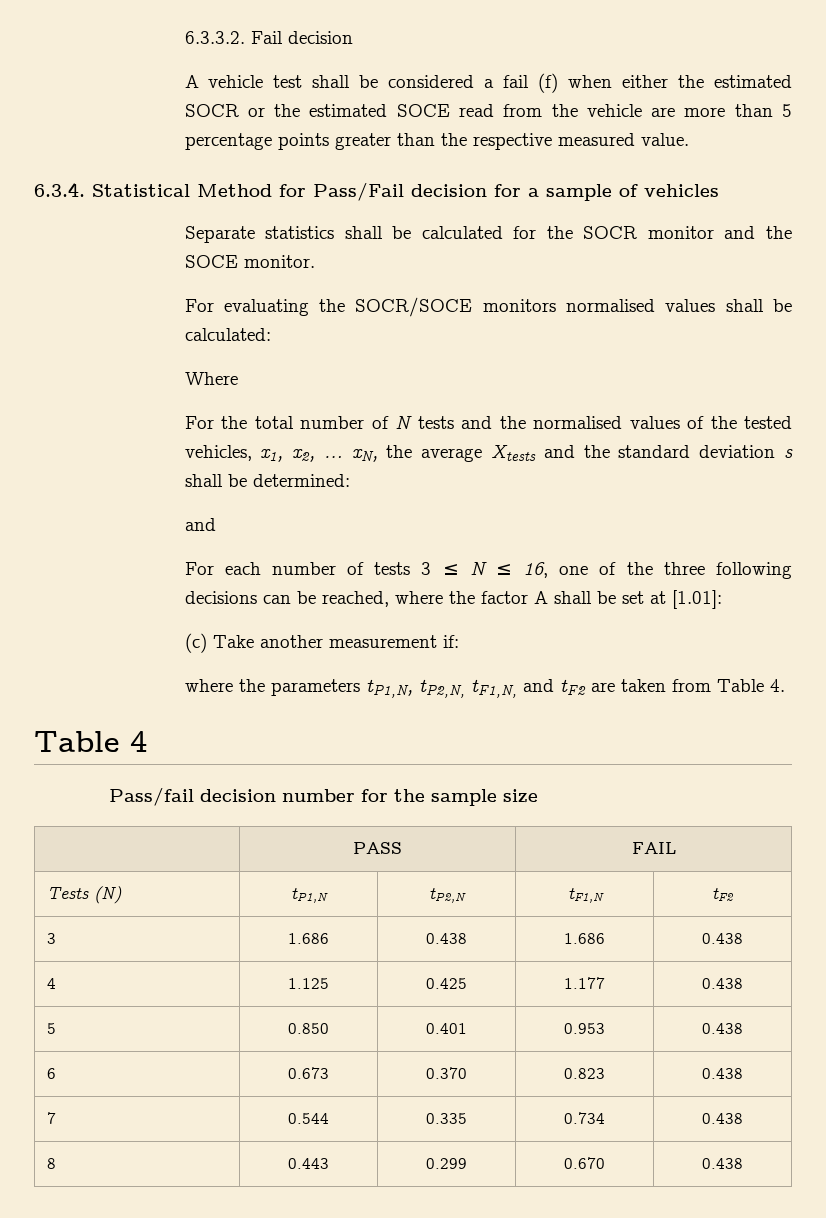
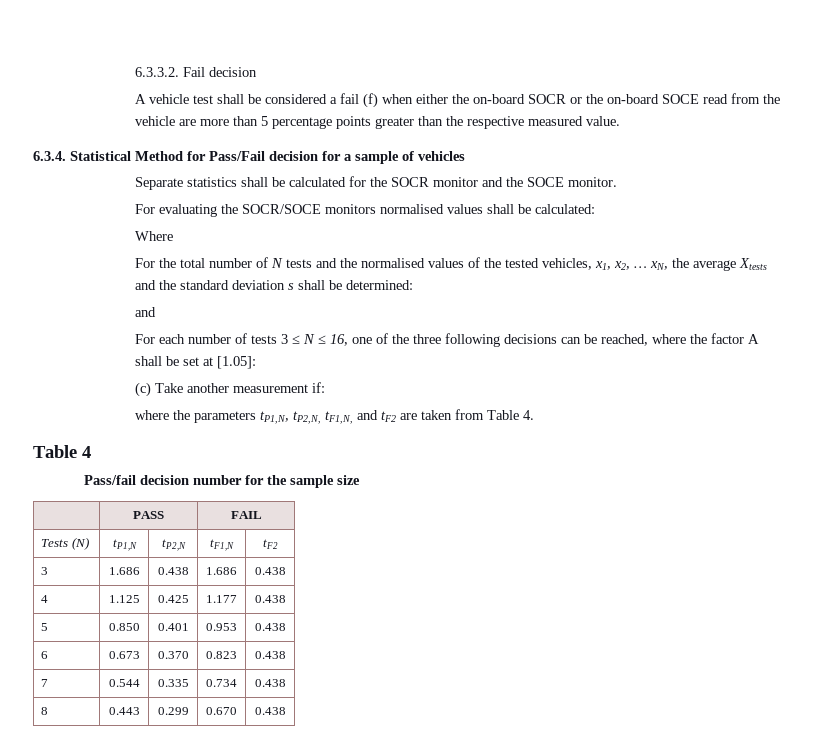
- A vehicle test shall be considered a fail (f) when either the estimated SOCR or the estimated SOCE read from the vehicle are more than 5 percentage points greater than the respective measured value.
+ A vehicle test shall be considered a fail (f) when either the on-board SOCR or the on-board SOCE read from the vehicle are more than 5 percentage points greater than the respective measured value.
- For each number of tests 3 ≤ N ≤ 16, one of the three following decisions can be reached, where the factor A shall be set at [1.01]:
+ For each number of tests 3 ≤ N ≤ 16, one of the three following decisions can be reached, where the factor A shall be set at [1.05]:

